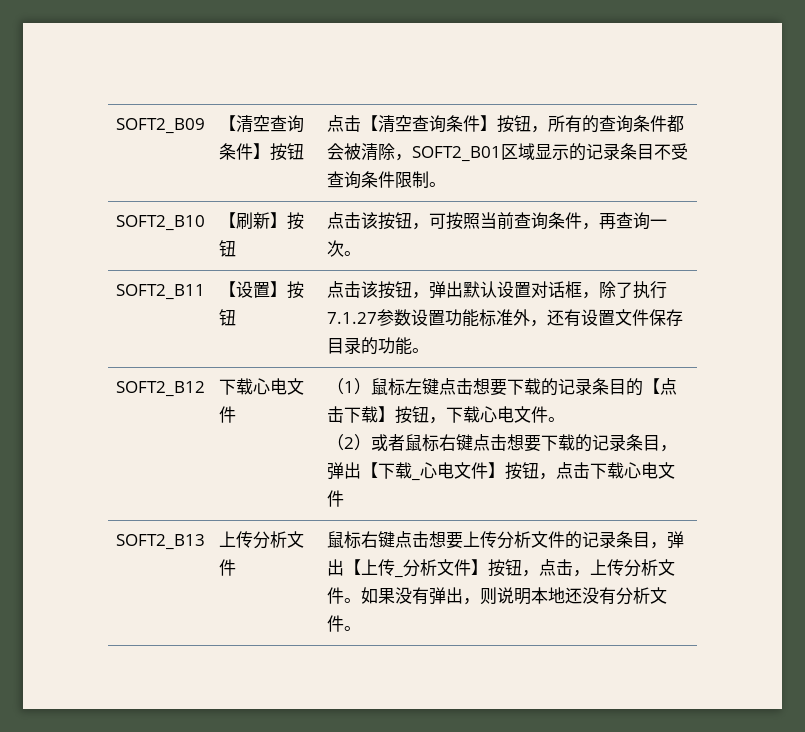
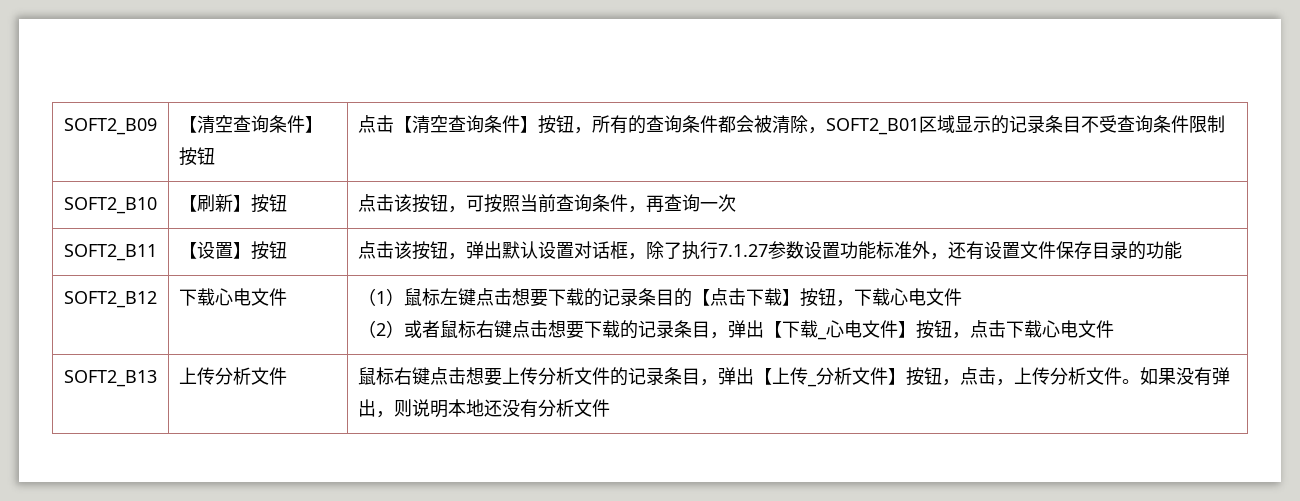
- SOFT2_B09 | 【清空查询条件】按钮 | 点击【清空查询条件】按钮，所有的查询条件都会被清除，SOFT2_B01区域显示的记录条目不受查询条件限制。
+ SOFT2_B09 | 【清空查询条件】按钮 | 点击【清空查询条件】按钮，所有的查询条件都会被清除，SOFT2_B01区域显示的记录条目不受查询条件限制
- SOFT2_B10 | 【刷新】按钮 | 点击该按钮，可按照当前查询条件，再查询一次。
+ SOFT2_B10 | 【刷新】按钮 | 点击该按钮，可按照当前查询条件，再查询一次
- SOFT2_B11 | 【设置】按钮 | 点击该按钮，弹出默认设置对话框，除了执行7.1.27参数设置功能标准外，还有设置文件保存目录的功能。
+ SOFT2_B11 | 【设置】按钮 | 点击该按钮，弹出默认设置对话框，除了执行7.1.27参数设置功能标准外，还有设置文件保存目录的功能
- （1）鼠标左键点击想要下载的记录条目的【点击下载】按钮，下载心电文件。
+ （1）鼠标左键点击想要下载的记录条目的【点击下载】按钮，下载心电文件
- SOFT2_B13 | 上传分析文件 | 鼠标右键点击想要上传分析文件的记录条目，弹出【上传_分析文件】按钮，点击，上传分析文件。如果没有弹出，则说明本地还没有分析文件。
+ SOFT2_B13 | 上传分析文件 | 鼠标右键点击想要上传分析文件的记录条目，弹出【上传_分析文件】按钮，点击，上传分析文件。如果没有弹出，则说明本地还没有分析文件

